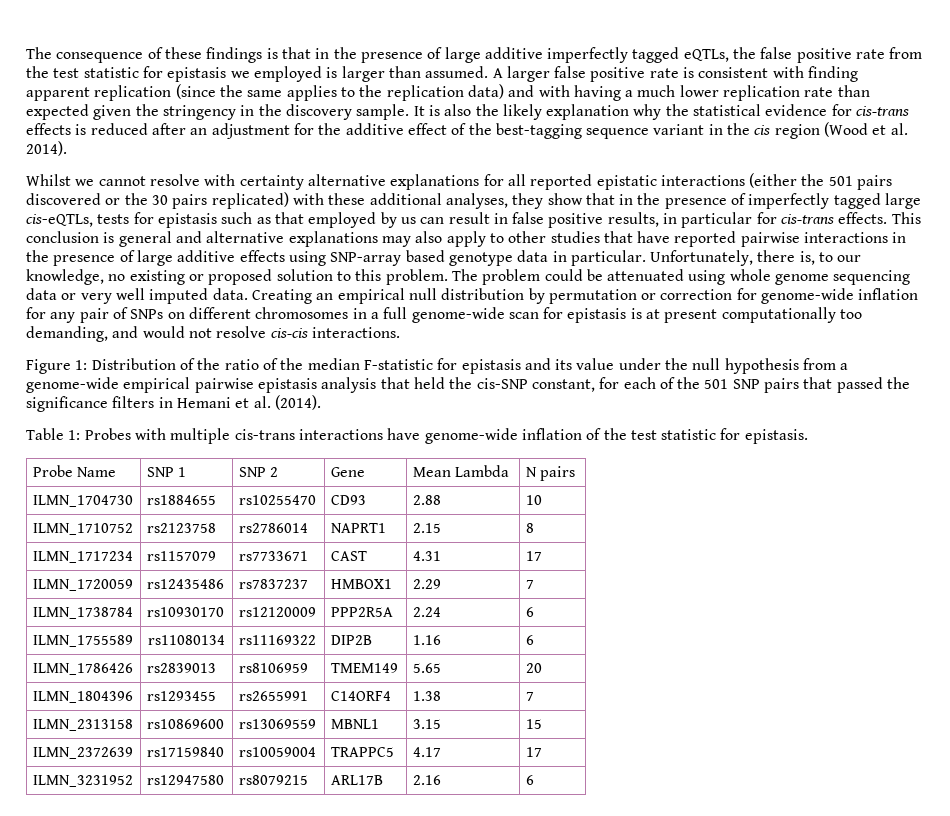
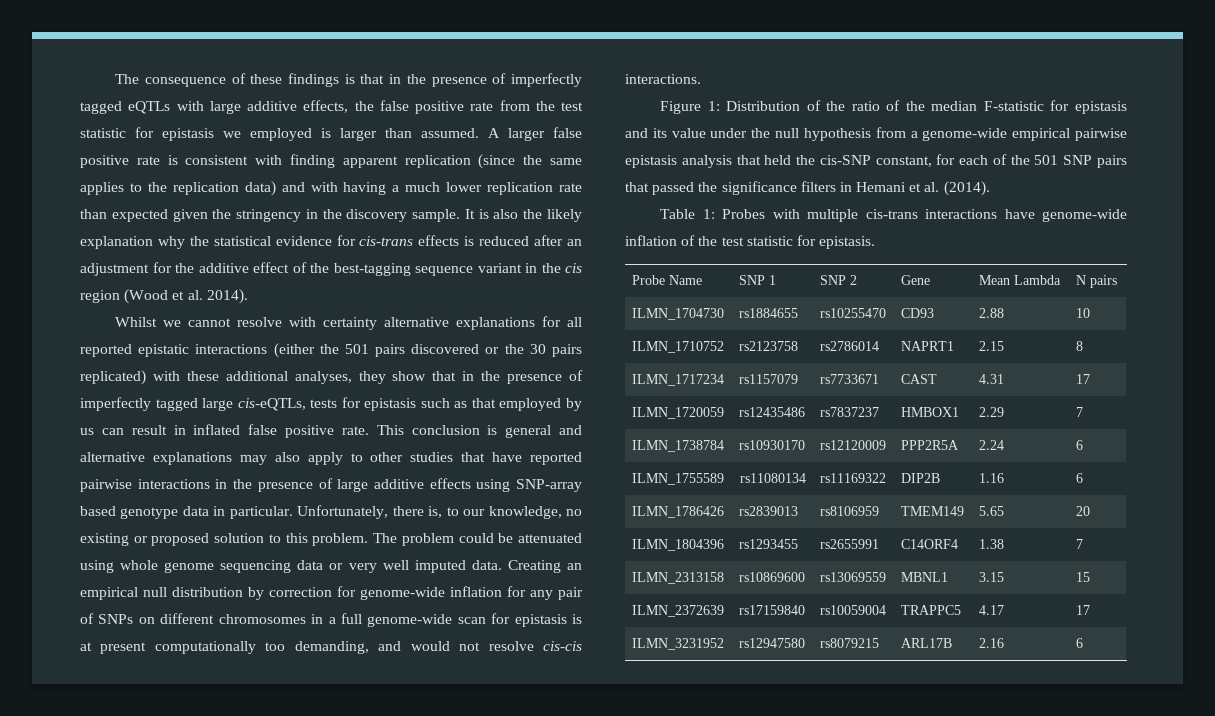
- The consequence of these findings is that in the presence of large additive imperfectly tagged eQTLs, the false positive rate from the test statistic for epistasis we employed is larger than assumed.
+ The consequence of these findings is that in the presence of imperfectly tagged eQTLs with large additive effects, the false positive rate from the test statistic for epistasis we employed is larger than assumed.
- Whilst we cannot resolve with certainty alternative explanations for all reported epistatic interactions (either the 501 pairs discovered or the 30 pairs replicated) with these additional analyses, they show that in the presence of imperfectly tagged large cis-eQTLs, tests for epistasis such as that employed by us can result in false positive results, in particular for cis-trans effects.
+ Whilst we cannot resolve with certainty alternative explanations for all reported epistatic interactions (either the 501 pairs discovered or the 30 pairs replicated) with these additional analyses, they show that in the presence of imperfectly tagged large cis-eQTLs, tests for epistasis such as that employed by us can result in inflated false positive rate.
- Creating an empirical null distribution by permutation or correction for genome-wide inflation for any pair of SNPs on different chromosomes in a full genome-wide scan for epistasis is at present computationally too demanding, and would not resolve cis-cis interactions.
+ Creating an empirical null distribution by correction for genome-wide inflation for any pair of SNPs on different chromosomes in a full genome-wide scan for epistasis is at present computationally too demanding, and would not resolve cis-cis interactions.

